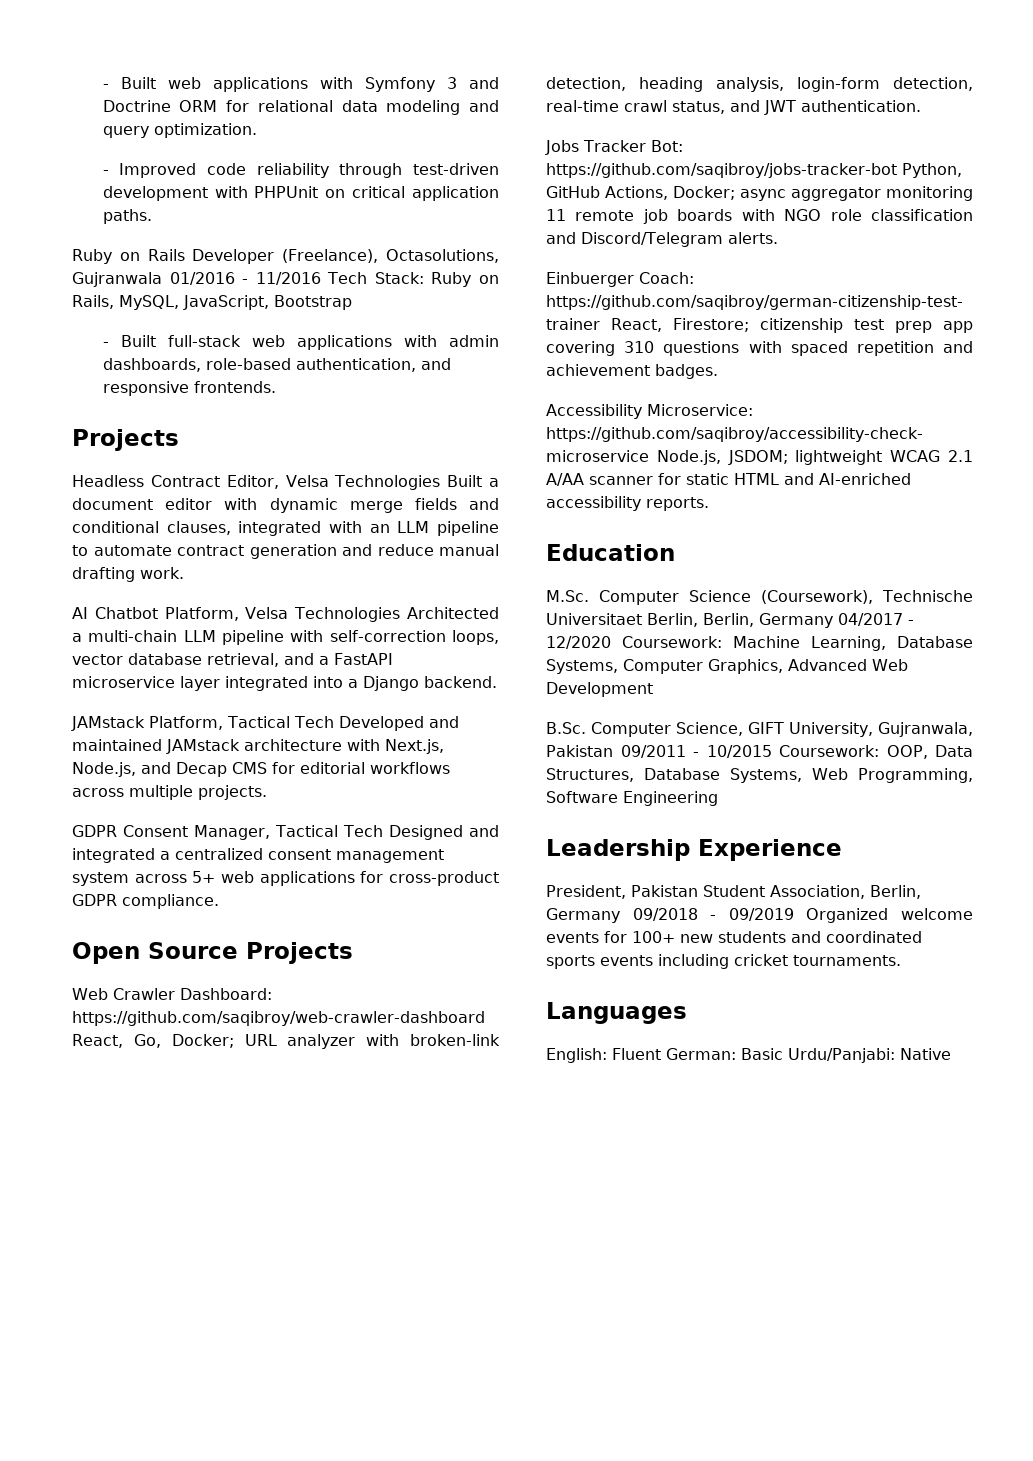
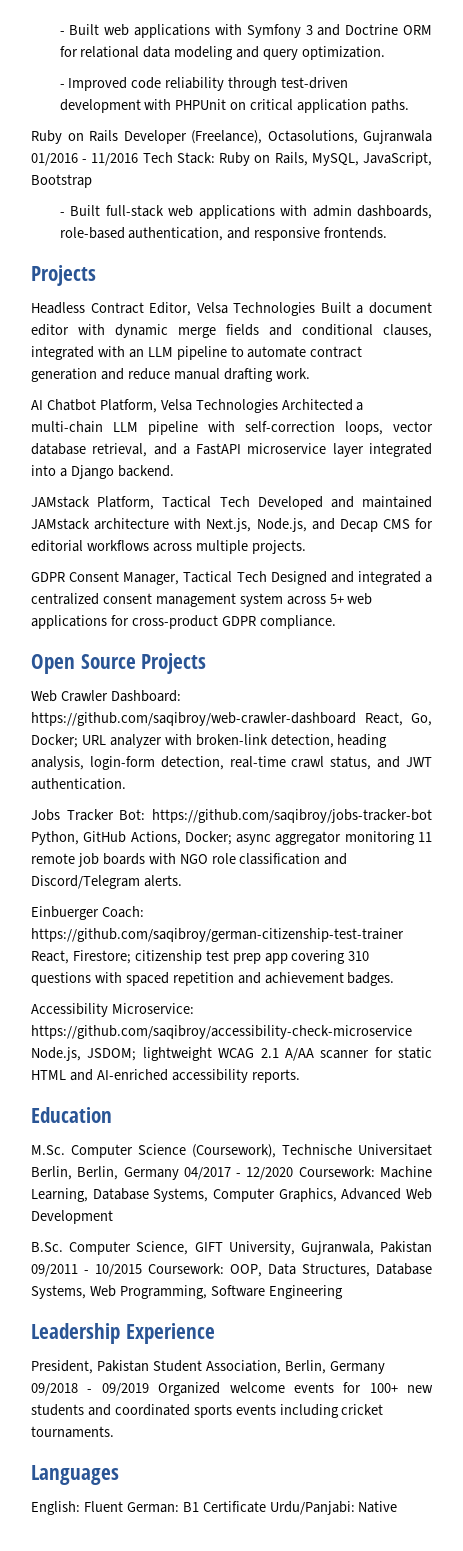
- English: Fluent German: Basic Urdu/Panjabi: Native
+ English: Fluent German: B1 Certificate Urdu/Panjabi: Native

